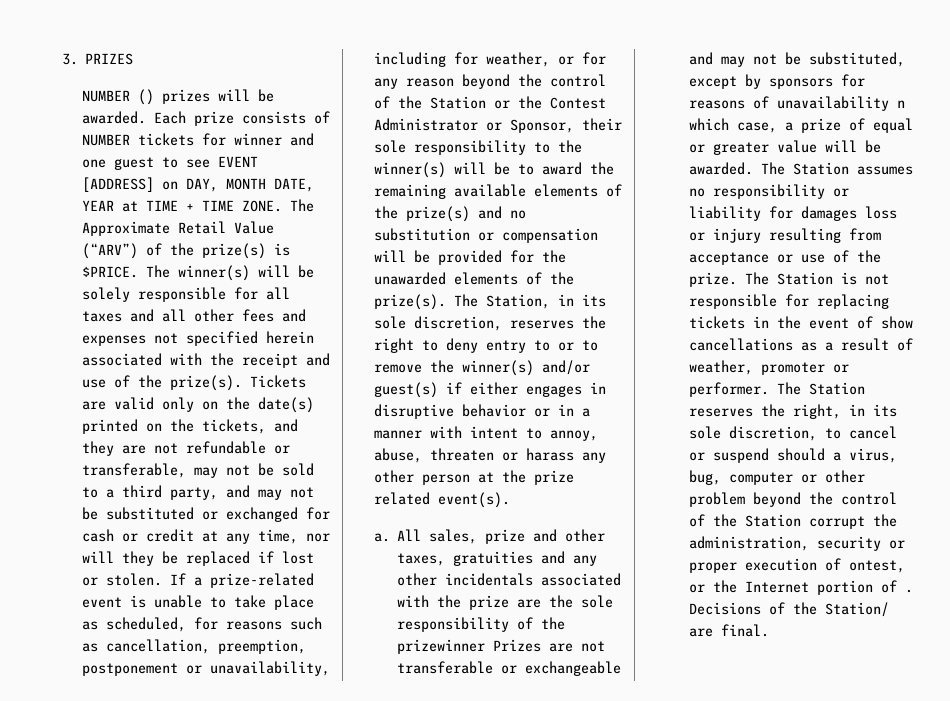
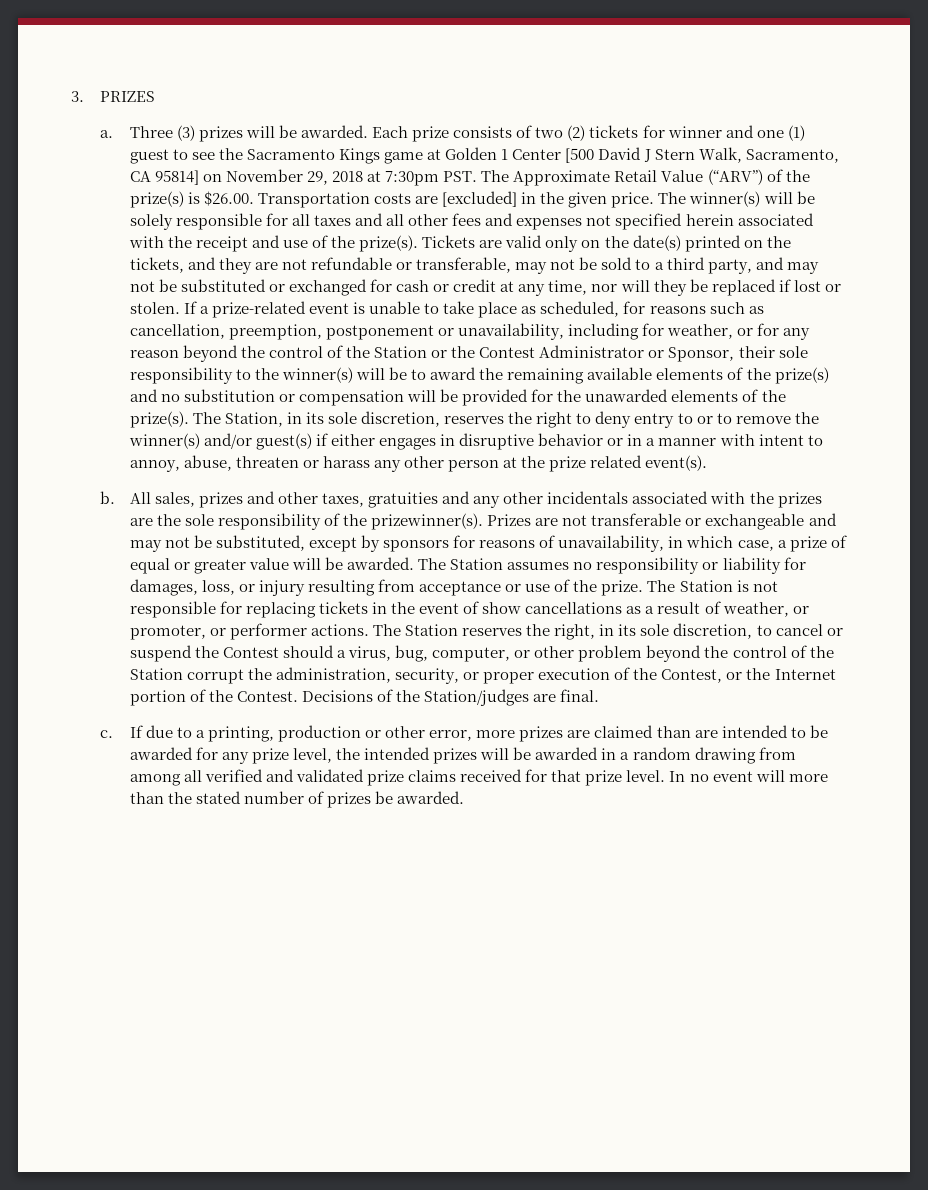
- NUMBER () prizes will be awarded.
+ a. Three (3) prizes will be awarded.
- Each prize consists of NUMBER tickets for winner and one guest to see EVENT [ADDRESS] on DAY, MONTH DATE, YEAR at TIME + TIME ZONE. The Approximate Retail Value (“ARV”) of the prize(s) is $PRICE.
+ Each prize consists of two (2) tickets for winner and one (1) guest to see the Sacramento Kings game at Golden 1 Center [500 David J Stern Walk, Sacramento, CA 95814] on November 29, 2018 at 7:30pm PST. The Approximate Retail Value (“ARV”) of the prize(s) is $26.00. Transportation costs are [excluded] in the given price.
- a.
+ b.
- All sales, prize and other taxes, gratuities and any other incidentals associated with the prize are the sole responsibility of the prizewinner Prizes are not transferable or exchangeable and may not be substituted, except by sponsors for reasons of unavailability n which case, a prize of equal or greater value will be awarded.
+ All sales, prizes and other taxes, gratuities and any other incidentals associated with the prizes are the sole responsibility of the prizewinner(s). Prizes are not transferable or exchangeable and may not be substituted, except by sponsors for reasons of unavailability, in which case, a prize of equal or greater value will be awarded.
- The Station assumes no responsibility or liability for damages loss or injury resulting from acceptance or use of the prize.
+ The Station assumes no responsibility or liability for damages, loss, or injury resulting from acceptance or use of the prize.
- The Station is not responsible for replacing tickets in the event of show cancellations as a result of weather, promoter or performer.
+ The Station is not responsible for replacing tickets in the event of show cancellations as a result of weather, or promoter, or performer actions.
- The Station reserves the right, in its sole discretion, to cancel or suspend should a virus, bug, computer or other problem beyond the control of the Station corrupt the administration, security or proper execution of ontest, or the Internet portion of .
+ The Station reserves the right, in its sole discretion, to cancel or suspend the Contest should a virus, bug, computer, or other problem beyond the control of the Station corrupt the administration, security, or proper execution of the Contest, or the Internet portion of the Contest.
- Decisions of the Station/ are final.
+ Decisions of the Station/judges are final.
+ c. If due to a printing, production or other error, more prizes are claimed than are intended to be awarded for any prize level, the intended prizes will be awarded in a random drawing from among all verified and validated prize claims received for that prize level. In no event will more than the stated number of prizes be awarded.

